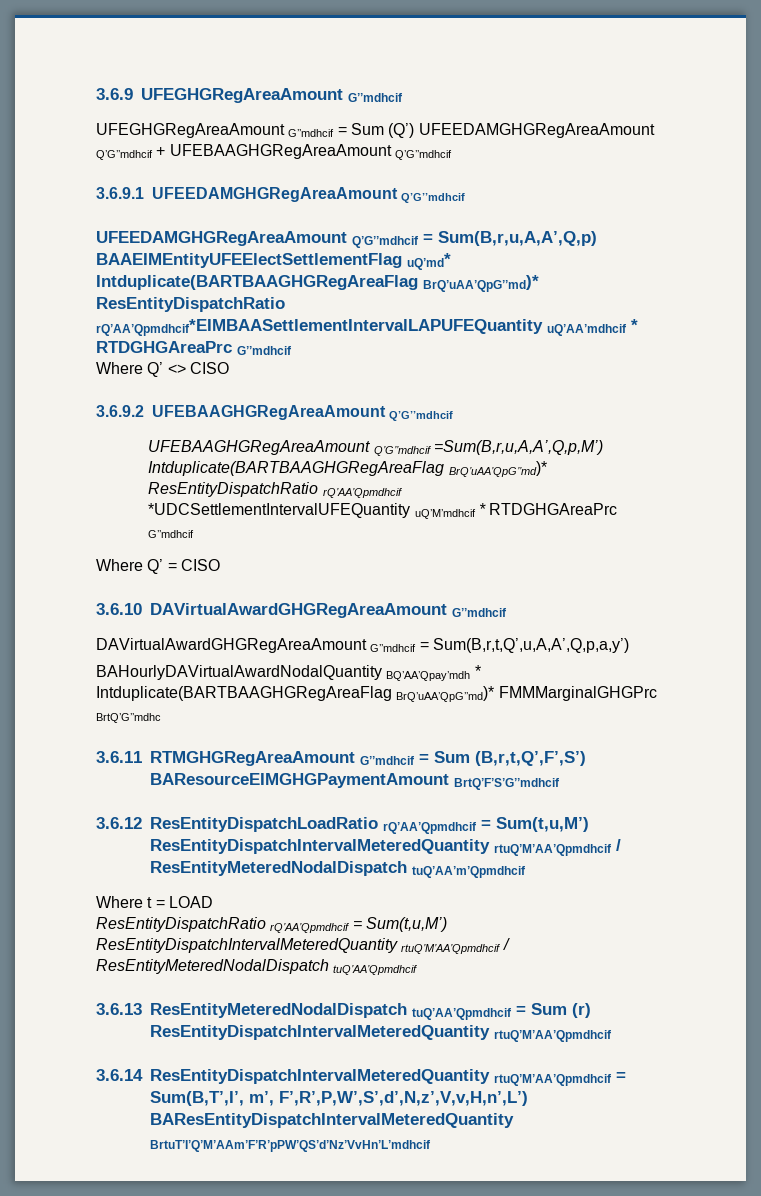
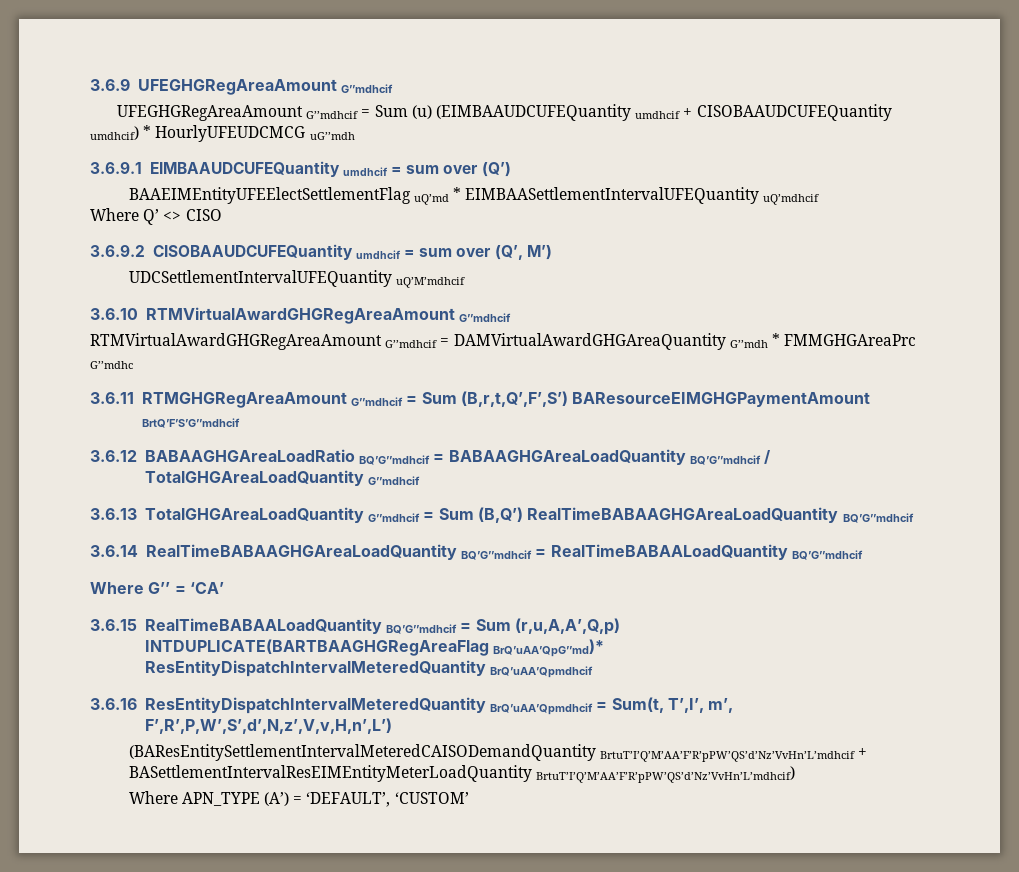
- UFEGHGRegAreaAmount G’’mdhcif = Sum (Q’) UFEEDAMGHGRegAreaAmount Q’G’’mdhcif + UFEBAAGHGRegAreaAmount Q’G’’mdhcif
- 3.6.9.1 UFEEDAMGHGRegAreaAmount Q’G’’mdhcif
- UFEEDAMGHGRegAreaAmount Q’G’’mdhcif = Sum(B,r,u,A,A’,Q,p) BAAEIMEntityUFEElectSettlementFlag uQ’md* Intduplicate(BARTBAAGHGRegAreaFlag BrQ’uAA’QpG’’md)* ResEntityDispatchRatio rQ’AA’Qpmdhcif*EIMBAASettlementIntervalLAPUFEQuantity uQ’AA’mdhcif * RTDGHGAreaPrc G’’mdhcif
+ UFEGHGRegAreaAmount G’’mdhcif = Sum (u) (EIMBAAUDCUFEQuantity umdhcif + CISOBAAUDCUFEQuantity umdhcif) * HourlyUFEUDCMCG uG’’mdh
+ 3.6.9.1 EIMBAAUDCUFEQuantity umdhcif = sum over (Q’)
+ BAAEIMEntityUFEElectSettlementFlag uQ’md * EIMBAASettlementIntervalUFEQuantity uQ’mdhcif
- 3.6.9.2 UFEBAAGHGRegAreaAmount Q’G’’mdhcif
- UFEBAAGHGRegAreaAmount Q’G’’mdhcif =Sum(B,r,u,A,A’,Q,p,M’) Intduplicate(BARTBAAGHGRegAreaFlag BrQ’uAA’QpG’’md)* ResEntityDispatchRatio rQ’AA’Qpmdhcif *UDCSettlementIntervalUFEQuantity uQ’M’mdhcif * RTDGHGAreaPrc G’’mdhcif
- Where Q’ = CISO
- 3.6.10 DAVirtualAwardGHGRegAreaAmount G’’mdhcif
- DAVirtualAwardGHGRegAreaAmount G’’mdhcif = Sum(B,r,t,Q’,u,A,A’,Q,p,a,y’)
- BAHourlyDAVirtualAwardNodalQuantity BQ’AA’Qpay’mdh * Intduplicate(BARTBAAGHGRegAreaFlag BrQ’uAA’QpG’’md)* FMMMarginalGHGPrc BrtQ’G’’mdhc
+ 3.6.9.2 CISOBAAUDCUFEQuantity umdhcif = sum over (Q’, M’)
+ UDCSettlementIntervalUFEQuantity uQ’M’mdhcif
+ 3.6.10 RTMVirtualAwardGHGRegAreaAmount G’’mdhcif
+ RTMVirtualAwardGHGRegAreaAmount G’’mdhcif = DAMVirtualAwardGHGAreaQuantity G’’mdh * FMMGHGAreaPrc G’’mdhc
- 3.6.12 ResEntityDispatchLoadRatio rQ’AA’Qpmdhcif = Sum(t,u,M’) ResEntityDispatchIntervalMeteredQuantity rtuQ’M’AA’Qpmdhcif / ResEntityMeteredNodalDispatch tuQ’AA’m’Qpmdhcif
- Where t = LOAD
- ResEntityDispatchRatio rQ’AA’Qpmdhcif = Sum(t,u,M’) ResEntityDispatchIntervalMeteredQuantity rtuQ’M’AA’Qpmdhcif / ResEntityMeteredNodalDispatch tuQ’AA’Qpmdhcif
- 3.6.13 ResEntityMeteredNodalDispatch tuQ’AA’Qpmdhcif = Sum (r) ResEntityDispatchIntervalMeteredQuantity rtuQ’M’AA’Qpmdhcif
- 3.6.14 ResEntityDispatchIntervalMeteredQuantity rtuQ’M’AA’Qpmdhcif = Sum(B,T’,I’, m’, F’,R’,P,W’,S’,d’,N,z’,V,v,H,n’,L’) BAResEntityDispatchIntervalMeteredQuantity BrtuT’I’Q’M’AAm’F’R’pPW’QS’d’Nz’VvHn’L’mdhcif
+ 3.6.12 BABAAGHGAreaLoadRatio BQ’G’’mdhcif = BABAAGHGAreaLoadQuantity BQ’G’’mdhcif / TotalGHGAreaLoadQuantity G’’mdhcif
+ 3.6.13 TotalGHGAreaLoadQuantity G’’mdhcif = Sum (B,Q’) RealTimeBABAAGHGAreaLoadQuantity BQ’G’’mdhcif
+ 3.6.14 RealTimeBABAAGHGAreaLoadQuantity BQ’G’’mdhcif = RealTimeBABAALoadQuantity BQ’G’’mdhcif
+ Where G’’ = ‘CA’
+ 3.6.15 RealTimeBABAALoadQuantity BQ’G’’mdhcif = Sum (r,u,A,A’,Q,p) INTDUPLICATE(BARTBAAGHGRegAreaFlag BrQ’uAA’QpG’’md)* ResEntityDispatchIntervalMeteredQuantity BrQ’uAA’Qpmdhcif
+ 3.6.16 ResEntityDispatchIntervalMeteredQuantity BrQ’uAA’Qpmdhcif = Sum(t, T’,I’, m’, F’,R’,P,W’,S’,d’,N,z’,V,v,H,n’,L’)
+ (BAResEntitySettlementIntervalMeteredCAISODemandQuantity BrtuT’I’Q’M’AA’F’R’pPW’QS’d’Nz’VvHn’L’mdhcif + BASettlementIntervalResEIMEntityMeterLoadQuantity BrtuT’I’Q’M’AA’F’R’pPW’QS’d’Nz’VvHn’L’mdhcif)
+ Where APN_TYPE (A’) = ‘DEFAULT’, ‘CUSTOM’

